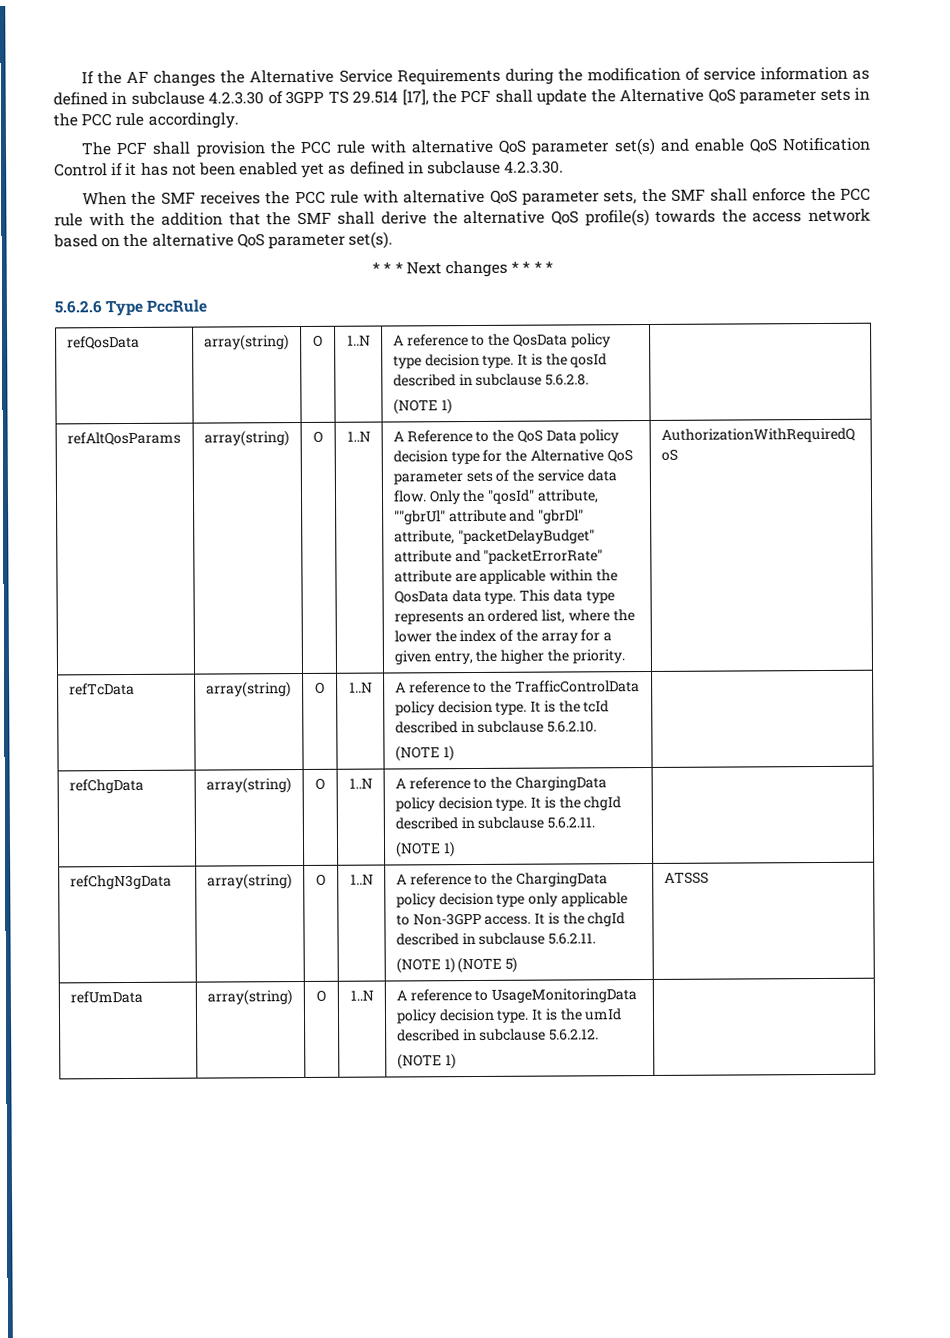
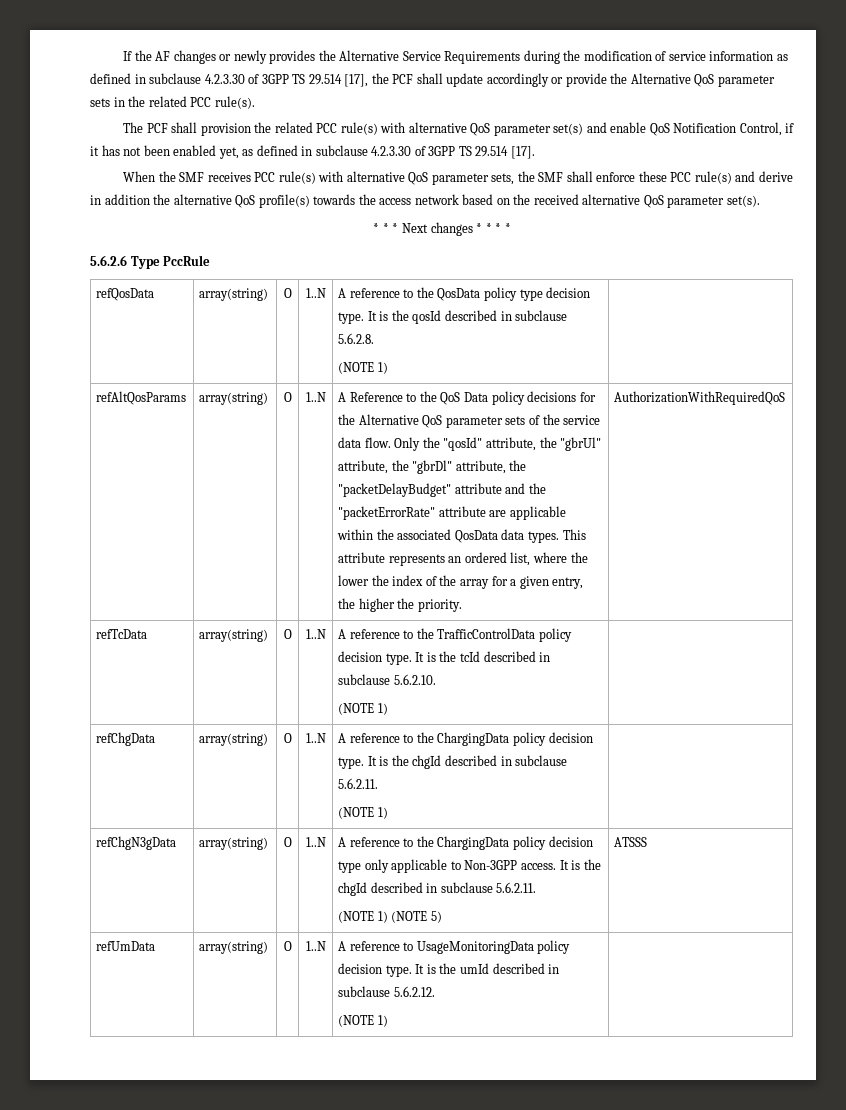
- If the AF changes the Alternative Service Requirements during the modification of service information as defined in subclause 4.2.3.30 of 3GPP TS 29.514 [17], the PCF shall update the Alternative QoS parameter sets in the PCC rule accordingly.
+ If the AF changes or newly provides the Alternative Service Requirements during the modification of service information as defined in subclause 4.2.3.30 of 3GPP TS 29.514 [17], the PCF shall update accordingly or provide the Alternative QoS parameter sets in the related PCC rule(s).
- The PCF shall provision the PCC rule with alternative QoS parameter set(s) and enable QoS Notification Control if it has not been enabled yet as defined in subclause 4.2.3.30.
+ The PCF shall provision the related PCC rule(s) with alternative QoS parameter set(s) and enable QoS Notification Control, if it has not been enabled yet, as defined in subclause 4.2.3.30 of 3GPP TS 29.514 [17].
- When the SMF receives the PCC rule with alternative QoS parameter sets, the SMF shall enforce the PCC rule with the addition that the SMF shall derive the alternative QoS profile(s) towards the access network based on the alternative QoS parameter set(s).
+ When the SMF receives PCC rule(s) with alternative QoS parameter sets, the SMF shall enforce these PCC rule(s) and derive in addition the alternative QoS profile(s) towards the access network based on the received alternative QoS parameter set(s).
- A Reference to the QoS Data policy decision type for the Alternative QoS parameter sets of the service data flow.
+ A Reference to the QoS Data policy decisions for the Alternative QoS parameter sets of the service data flow.
- Only the "qosId" attribute, ""gbrUl" attribute and "gbrDl" attribute, "packetDelayBudget" attribute and "packetErrorRate" attribute are applicable within the QosData data type. This data type represents an ordered list, where the lower the index of the array for a given entry, the higher the priority.
+ Only the "qosId" attribute, the "gbrUl" attribute, the "gbrDl" attribute, the "packetDelayBudget" attribute and the "packetErrorRate" attribute are applicable within the associated QosData data types. This attribute represents an ordered list, where the lower the index of the array for a given entry, the higher the priority.

